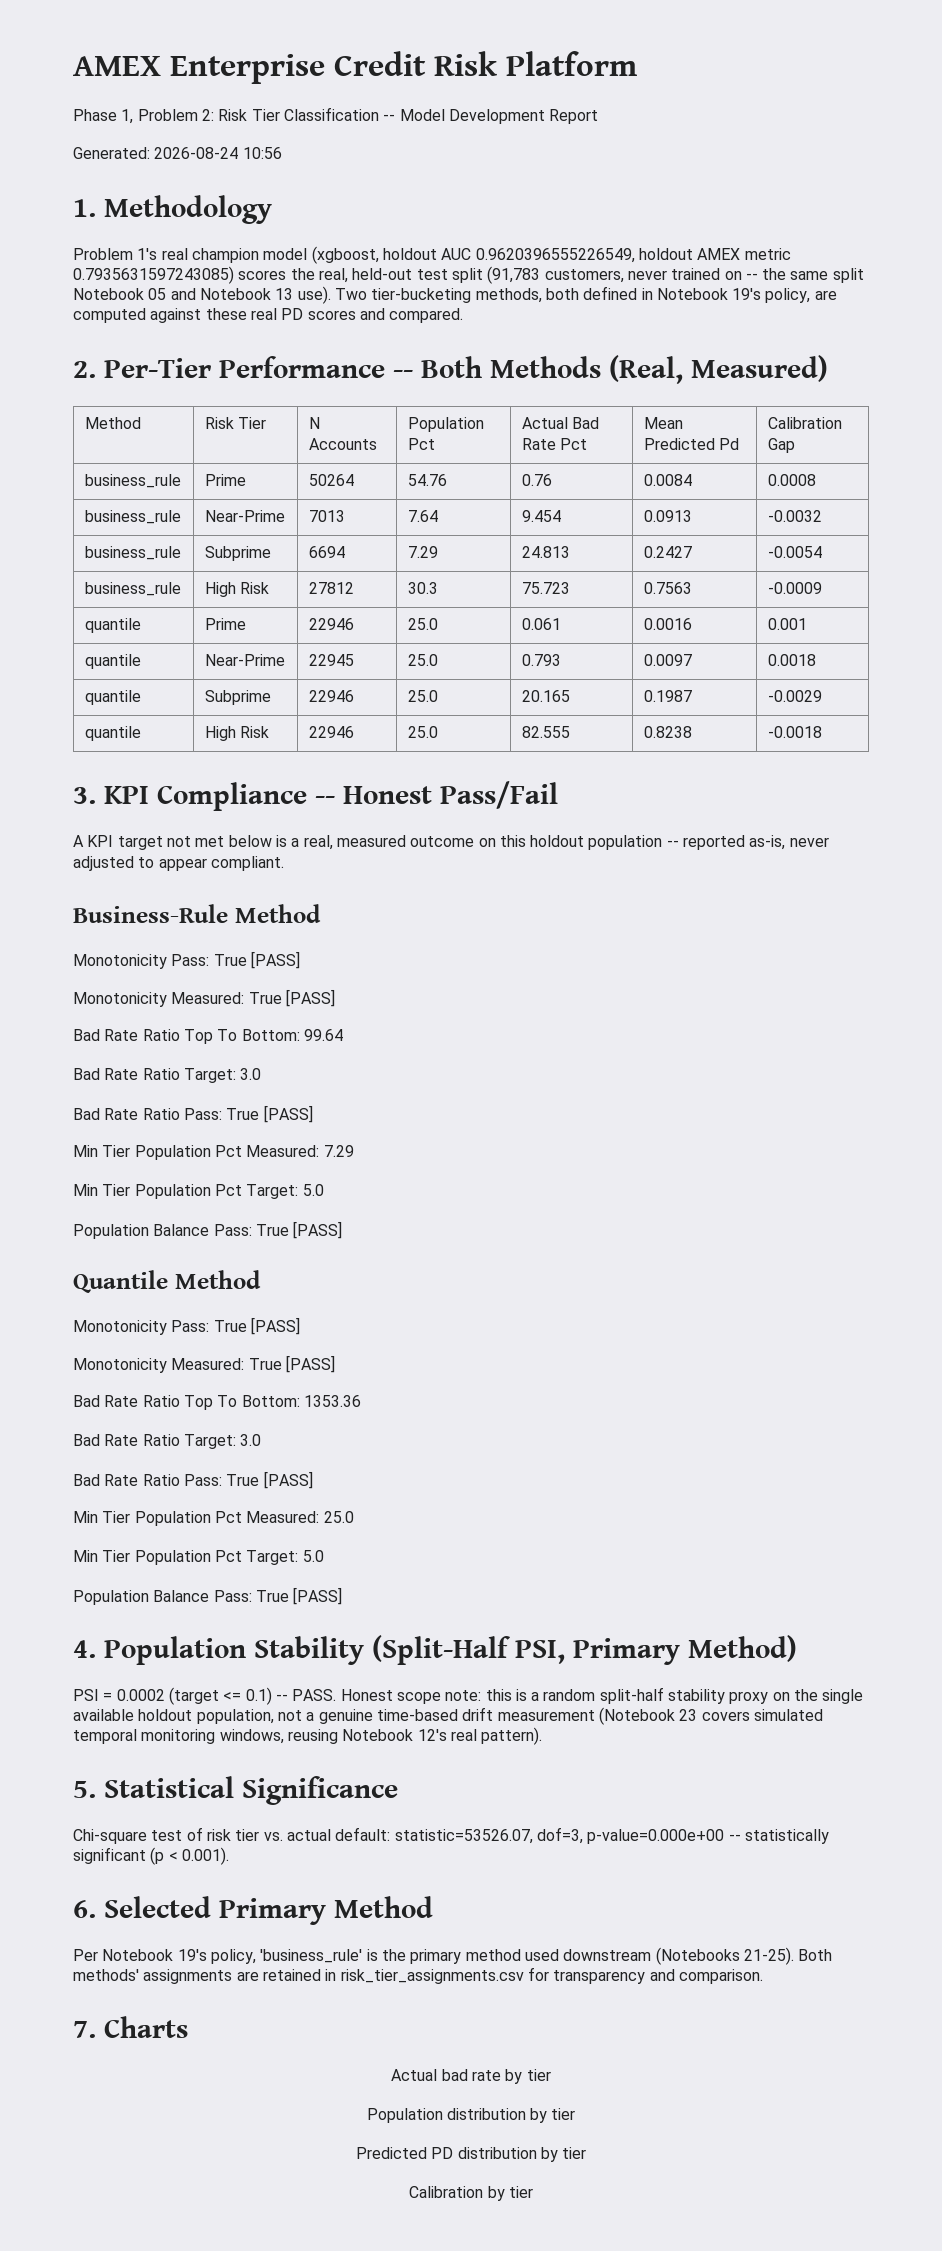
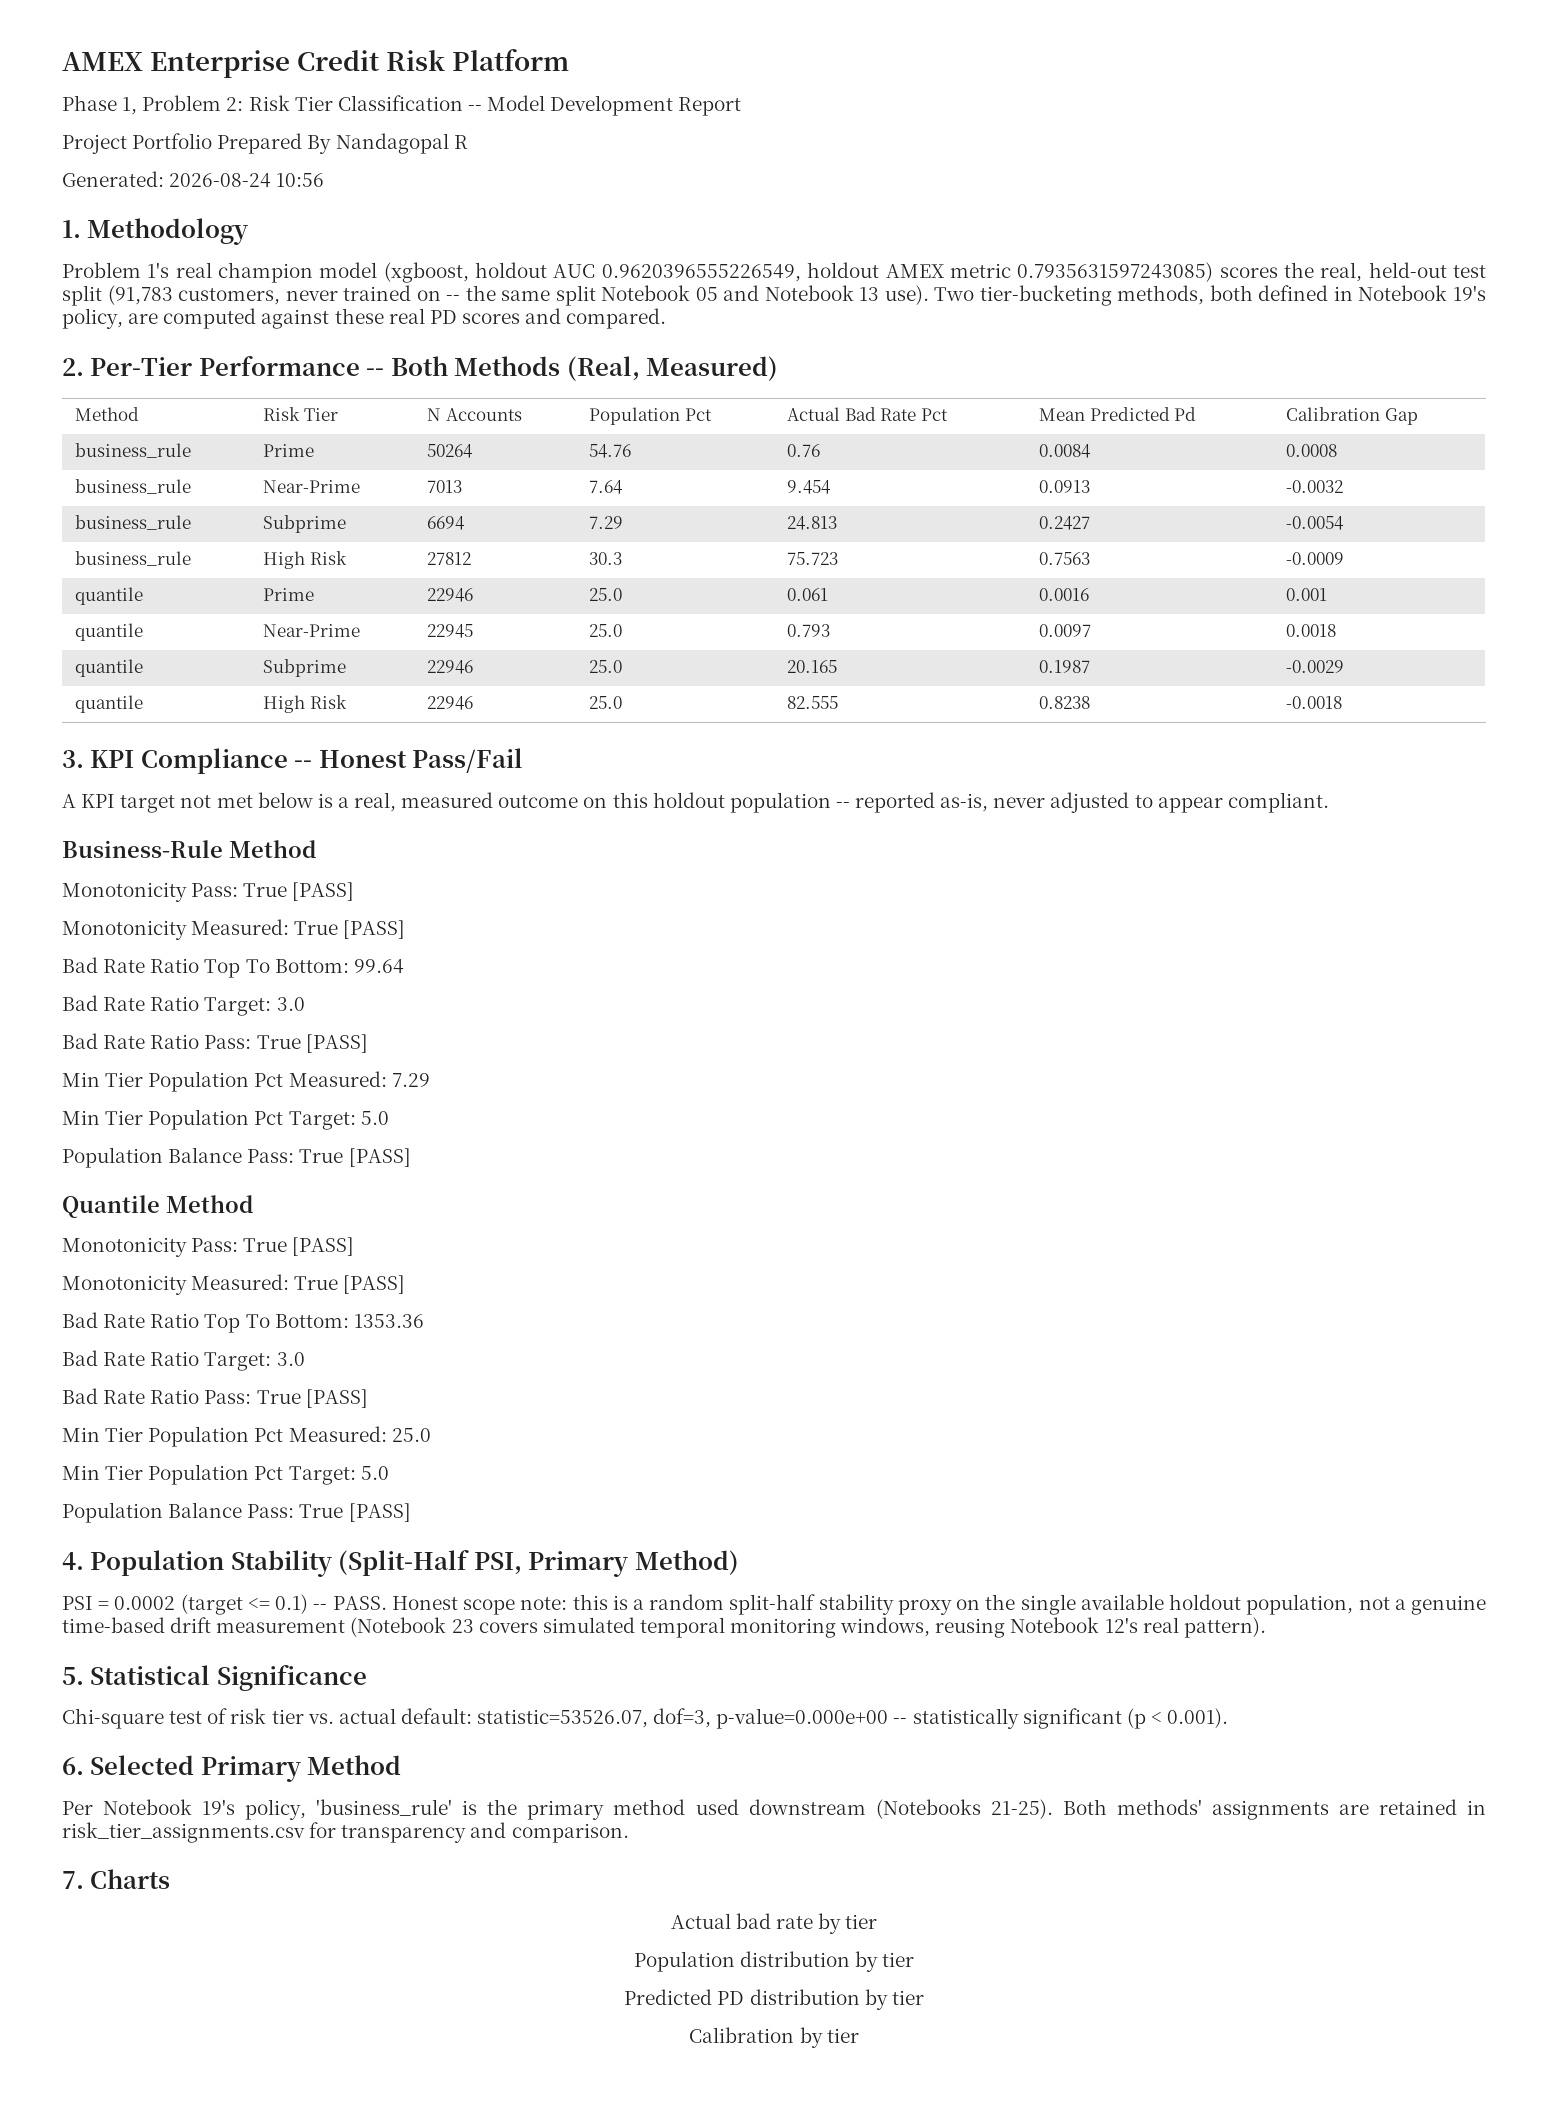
+ Project Portfolio Prepared By Nandagopal R

